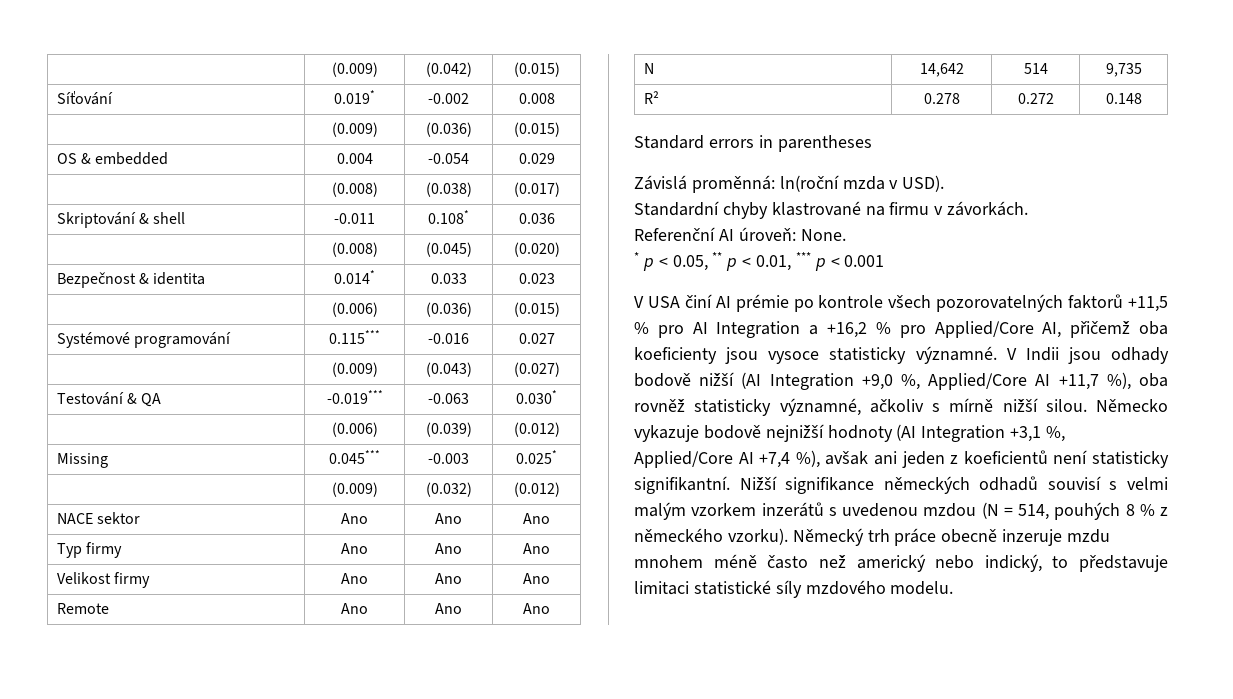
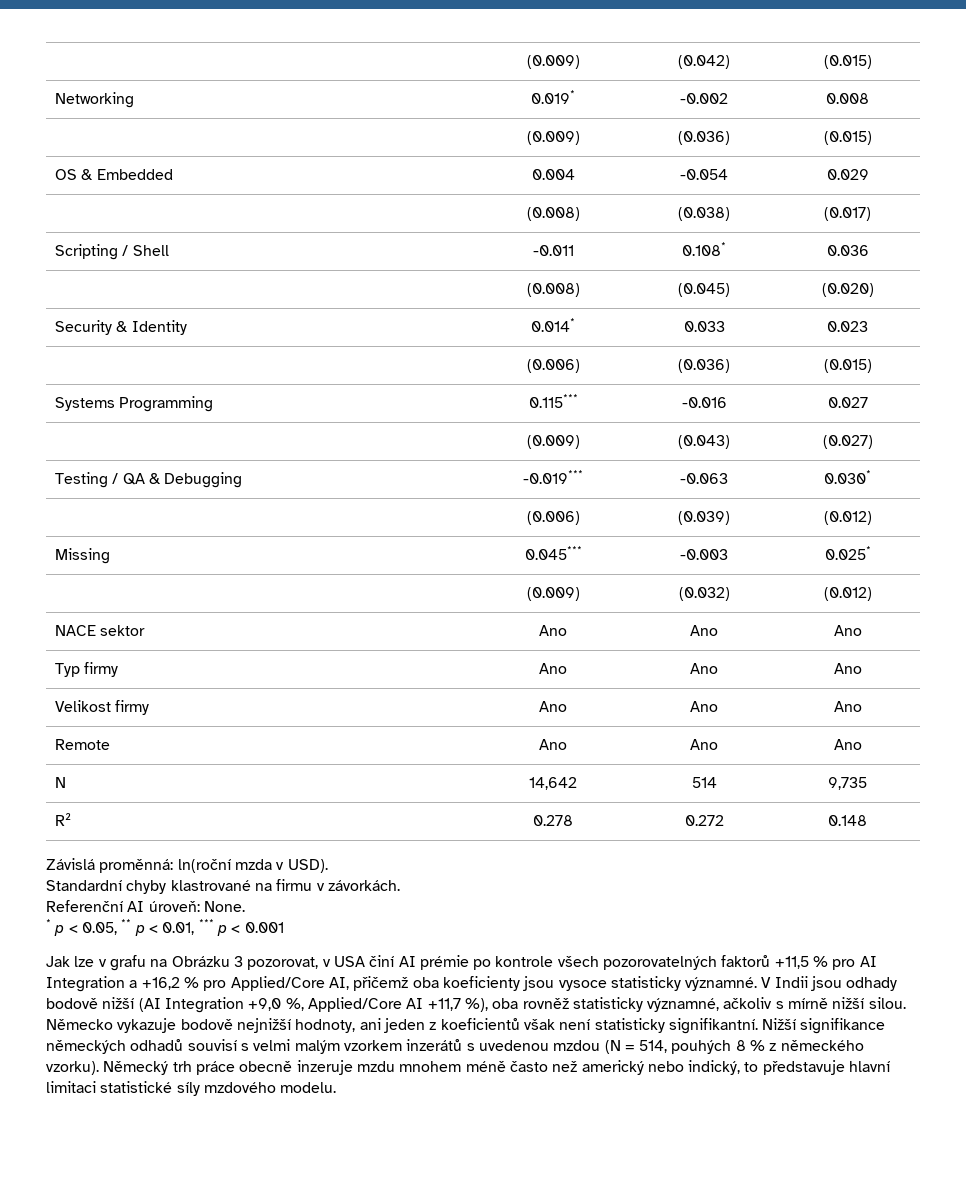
- Síťování | 0.019* | -0.002 | 0.008
+ Networking | 0.019* | -0.002 | 0.008
- OS & embedded | 0.004 | -0.054 | 0.029
+ OS & Embedded | 0.004 | -0.054 | 0.029
- Skriptování & shell | -0.011 | 0.108* | 0.036
+ Scripting / Shell | -0.011 | 0.108* | 0.036
- Bezpečnost & identita | 0.014* | 0.033 | 0.023
+ Security & Identity | 0.014* | 0.033 | 0.023
- Systémové programování | 0.115*** | -0.016 | 0.027
+ Systems Programming | 0.115*** | -0.016 | 0.027
- Testování & QA | -0.019*** | -0.063 | 0.030*
+ Testing / QA & Debugging | -0.019*** | -0.063 | 0.030*
- Standard errors in parentheses
- V USA činí AI prémie po kontrole všech pozorovatelných faktorů +11,5 % pro AI Integration a +16,2 % pro Applied/Core AI, přičemž oba koeficienty jsou vysoce statisticky významné.
+ Jak lze v grafu na Obrázku 3 pozorovat, v USA činí AI prémie po kontrole všech pozorovatelných faktorů +11,5 % pro AI Integration a +16,2 % pro Applied/Core AI, přičemž oba koeficienty jsou vysoce statisticky významné.
- Německo vykazuje bodově nejnižší hodnoty (AI Integration +3,1 %, Applied/Core AI +7,4 %), avšak ani jeden z koeficientů není statisticky signifikantní.
+ Německo vykazuje bodově nejnižší hodnoty, ani jeden z koeficientů však není statisticky signifikantní.
- Německý trh práce obecně inzeruje mzdu mnohem méně často než americký nebo indický, to představuje limitaci statistické síly mzdového modelu.
+ Německý trh práce obecně inzeruje mzdu mnohem méně často než americký nebo indický, to představuje hlavní limitaci statistické síly mzdového modelu.

